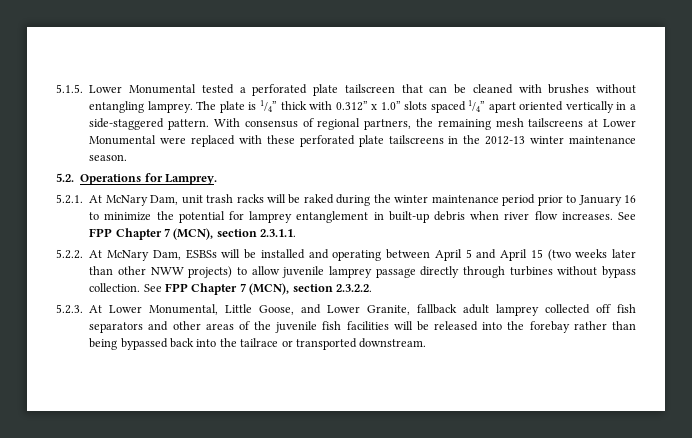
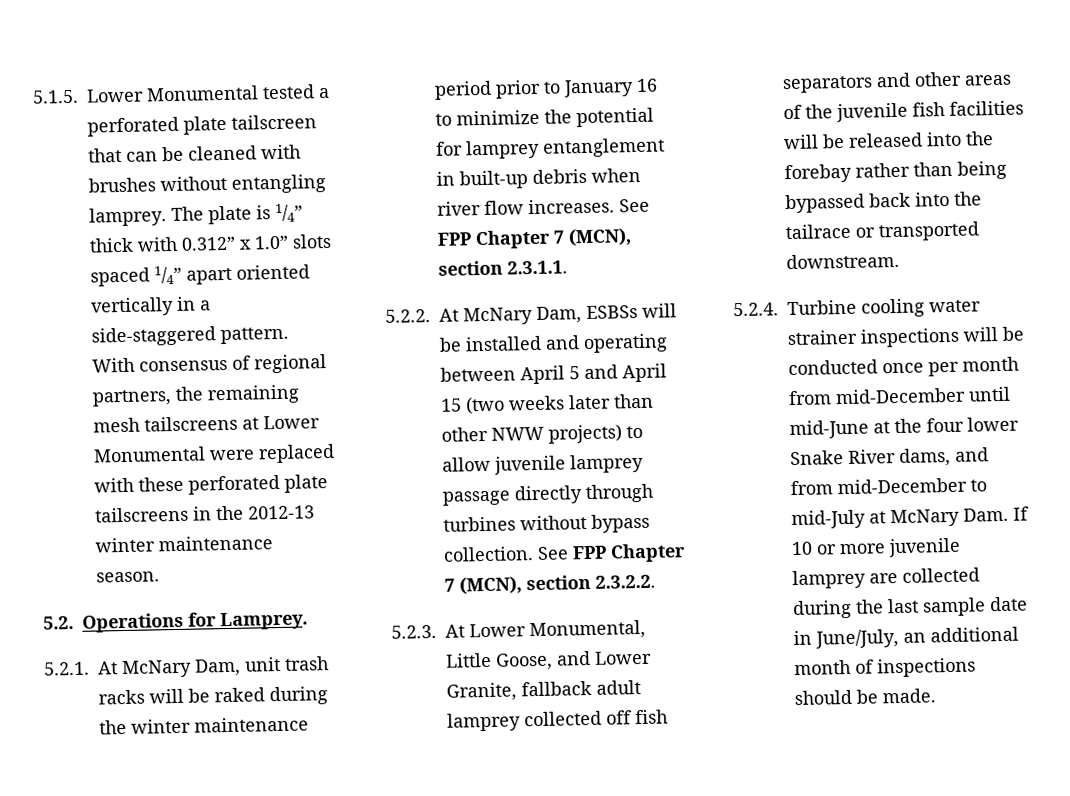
+ 5.2.4. Turbine cooling water strainer inspections will be conducted once per month from mid-December until mid-June at the four lower Snake River dams, and from mid-December to mid-July at McNary Dam. If 10 or more juvenile lamprey are collected during the last sample date in June/July, an additional month of inspections should be made.

